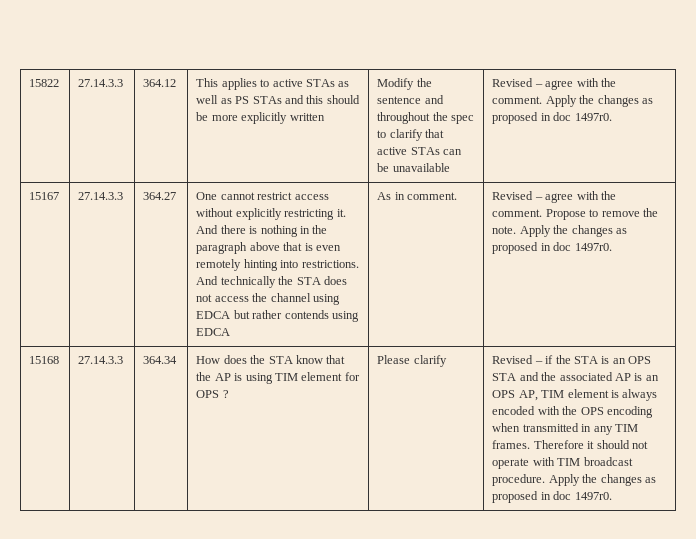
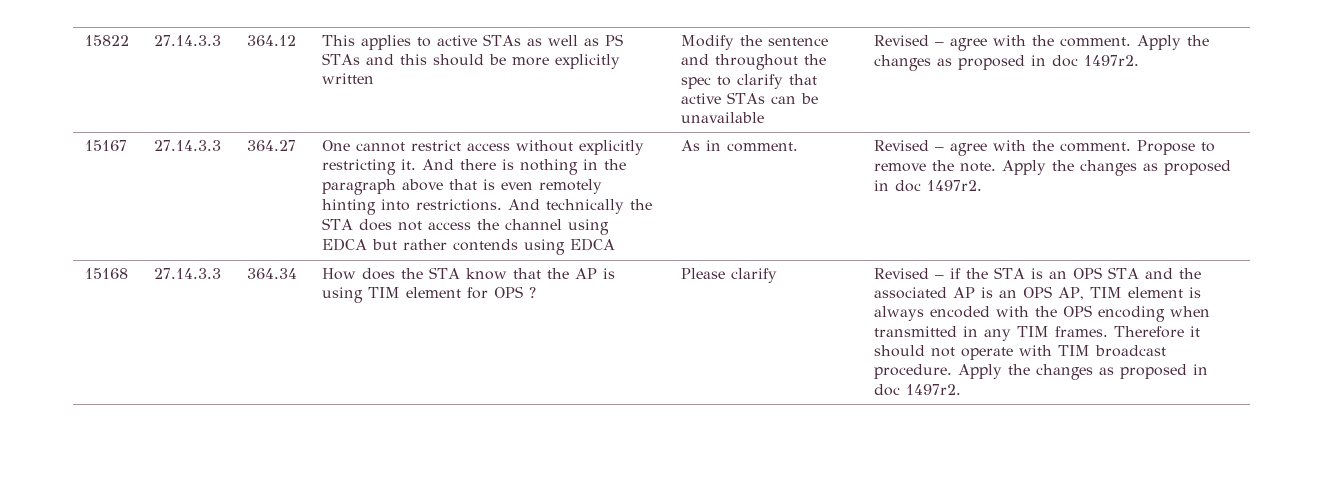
- Revised – agree with the comment. Apply the changes as proposed in doc 1497r0.
+ Revised – agree with the comment. Apply the changes as proposed in doc 1497r2.
- Propose to remove the note. Apply the changes as proposed in doc 1497r0.
+ Propose to remove the note. Apply the changes as proposed in doc 1497r2.
- Therefore it should not operate with TIM broadcast procedure. Apply the changes as proposed in doc 1497r0.
+ Therefore it should not operate with TIM broadcast procedure. Apply the changes as proposed in doc 1497r2.

